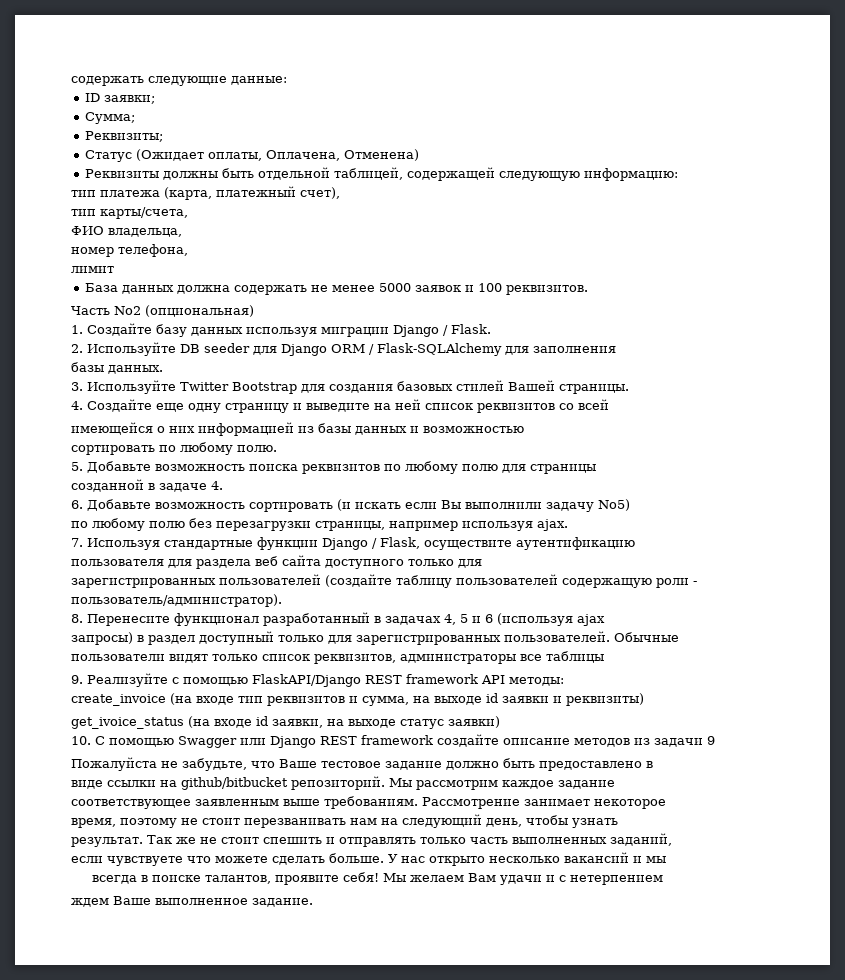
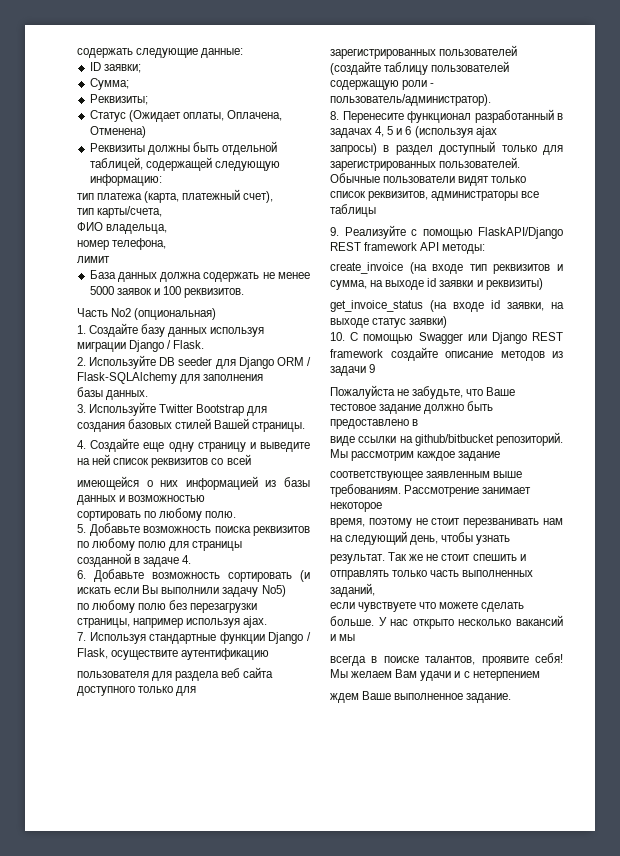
- get_ivoice_status (на входе id заявки, на выходе статус заявки)
+ get_invoice_status (на входе id заявки, на выходе статус заявки)

